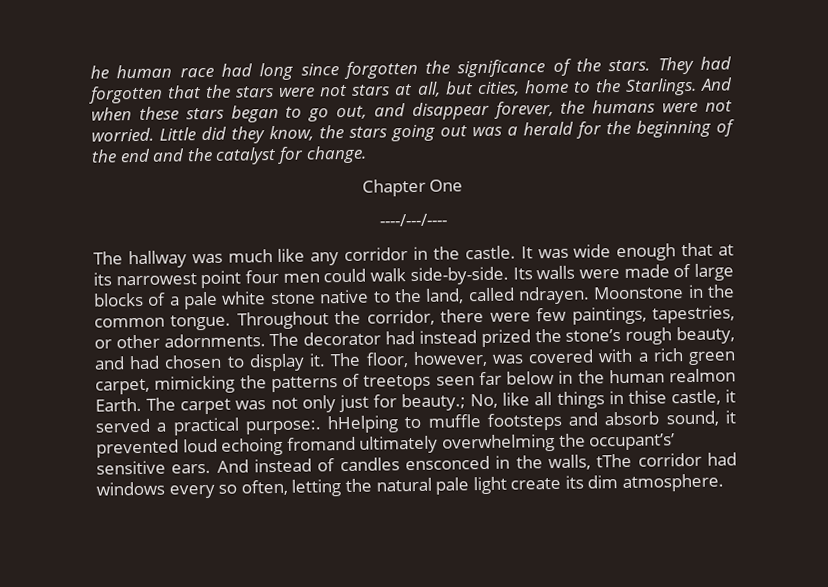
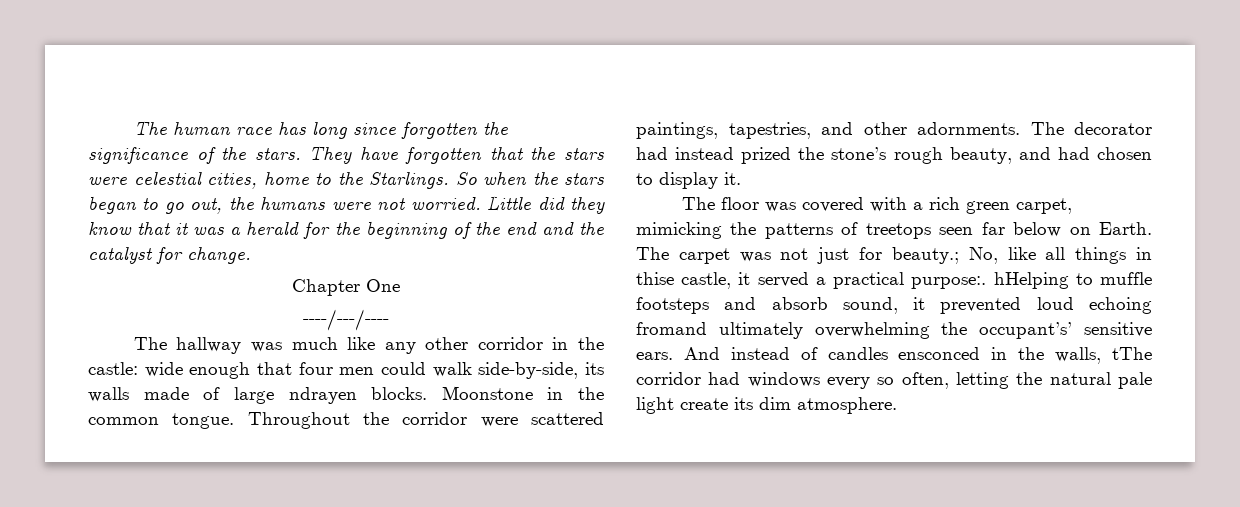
- he human race had long since forgotten the significance of the stars.
+ The human race has long since forgotten the significance of the stars.
- They had forgotten that the stars were not stars at all, but cities, home to the Starlings.
+ They have forgotten that the stars were celestial cities, home to the Starlings.
- And when these stars began to go out, and disappear forever, the humans were not worried.
+ So when the stars began to go out, the humans were not worried.
- Little did they know, the stars going out was a herald for the beginning of the end and the catalyst for change.
+ Little did they know that it was a herald for the beginning of the end and the catalyst for change.
- The hallway was much like any corridor in the castle. It was wide enough that at its narrowest point four men could walk side-by-side. Its walls were made of large blocks of a pale white stone native to the land, called ndrayen.
+ The hallway was much like any other corridor in the castle: wide enough that four men could walk side-by-side, its walls made of large ndrayen blocks.
- Throughout the corridor, there were few paintings, tapestries, or other adornments.
+ Throughout the corridor were scattered paintings, tapestries, and other adornments.
- The decorator had instead prized the stone’s rough beauty, and had chosen to display it. The floor, however, was covered with a rich green carpet, mimicking the patterns of treetops seen far below in the human realmon Earth.
+ The decorator had instead prized the stone’s rough beauty, and had chosen to display it.
+ The floor was covered with a rich green carpet, mimicking the patterns of treetops seen far below on Earth.
- The carpet was not only just for beauty.; No, like all things in thise castle, it served a practical purpose:. hHelping to muffle footsteps and absorb sound, it prevented loud echoing fromand ultimately overwhelming the occupant’s’ sensitive ears.
+ The carpet was not just for beauty.; No, like all things in thise castle, it served a practical purpose:. hHelping to muffle footsteps and absorb sound, it prevented loud echoing fromand ultimately overwhelming the occupant’s’ sensitive ears.

